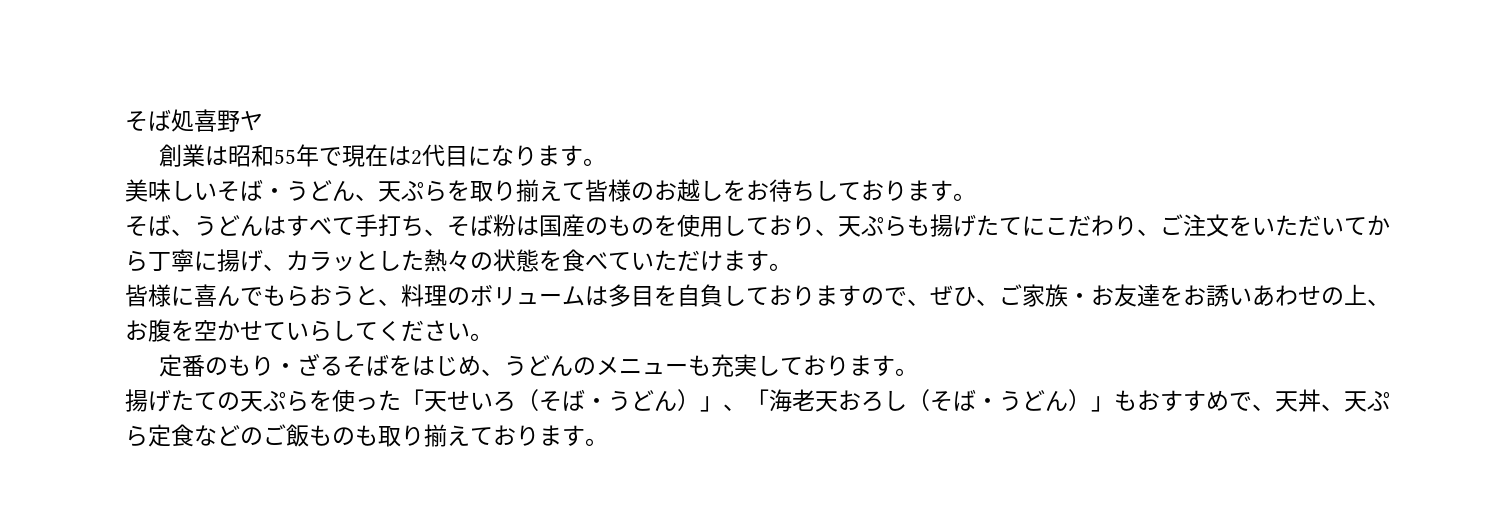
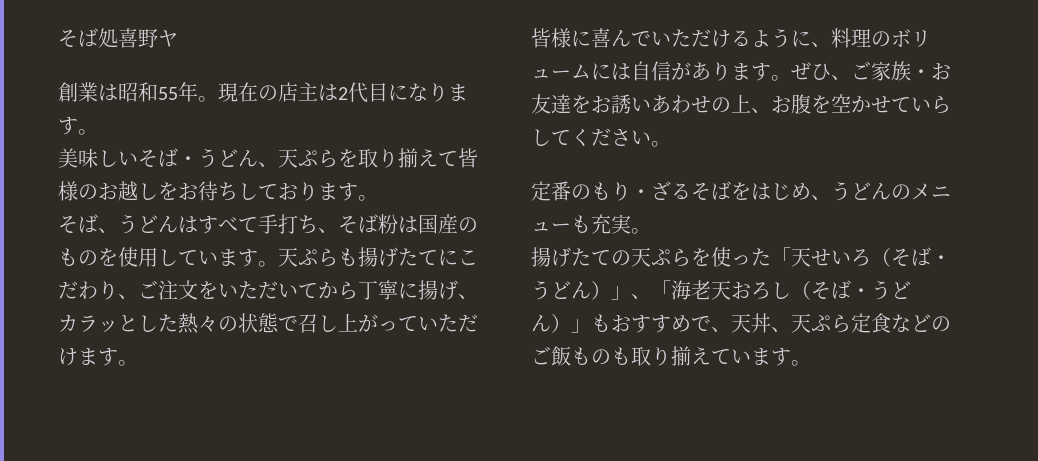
- 創業は昭和55年で現在は2代目になります。
+ 創業は昭和55年。現在の店主は2代目になります。
- そば、うどんはすべて手打ち、そば粉は国産のものを使用しており、天ぷらも揚げたてにこだわり、ご注文をいただいてから丁寧に揚げ、カラッとした熱々の状態を食べていただけます。
+ そば、うどんはすべて手打ち、そば粉は国産のものを使用しています。天ぷらも揚げたてにこだわり、ご注文をいただいてから丁寧に揚げ、カラッとした熱々の状態で召し上がっていただけます。
- 皆様に喜んでもらおうと、料理のボリュームは多目を自負しておりますので、ぜひ、ご家族・お友達をお誘いあわせの上、お腹を空かせていらしてください。
+ 皆様に喜んでいただけるように、料理のボリュームには自信があります。ぜひ、ご家族・お友達をお誘いあわせの上、お腹を空かせていらしてください。
- 定番のもり・ざるそばをはじめ、うどんのメニューも充実しております。
+ 定番のもり・ざるそばをはじめ、うどんのメニューも充実。
- 揚げたての天ぷらを使った「天せいろ（そば・うどん）」、「海老天おろし（そば・うどん）」もおすすめで、天丼、天ぷら定食などのご飯ものも取り揃えております。
+ 揚げたての天ぷらを使った「天せいろ（そば・うどん）」、「海老天おろし（そば・うどん）」もおすすめで、天丼、天ぷら定食などのご飯ものも取り揃えています。

